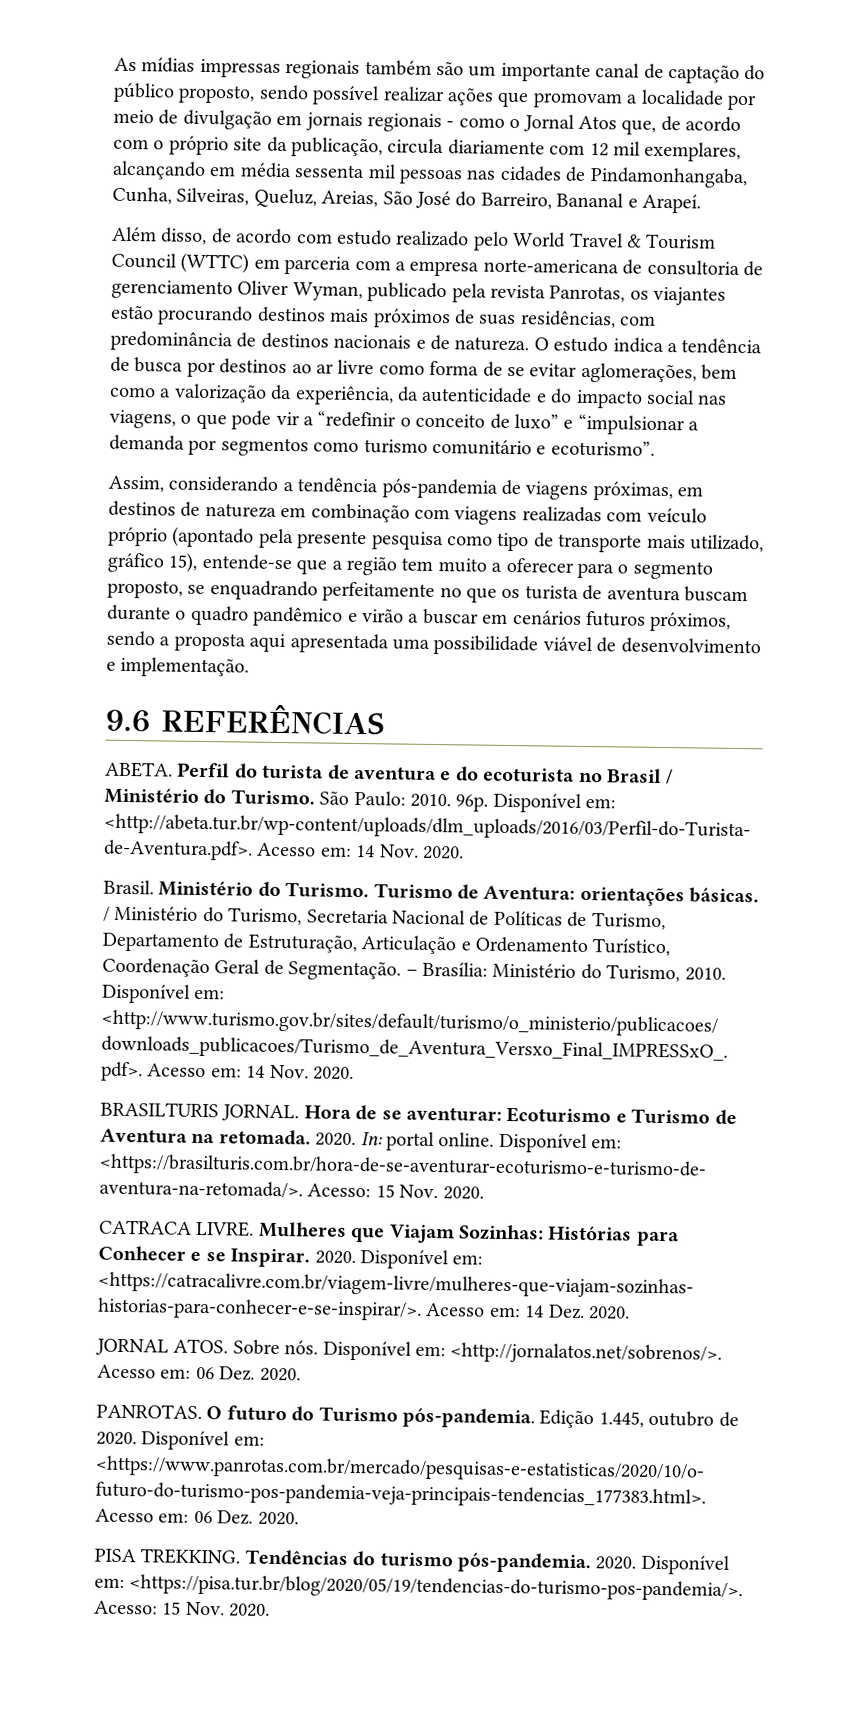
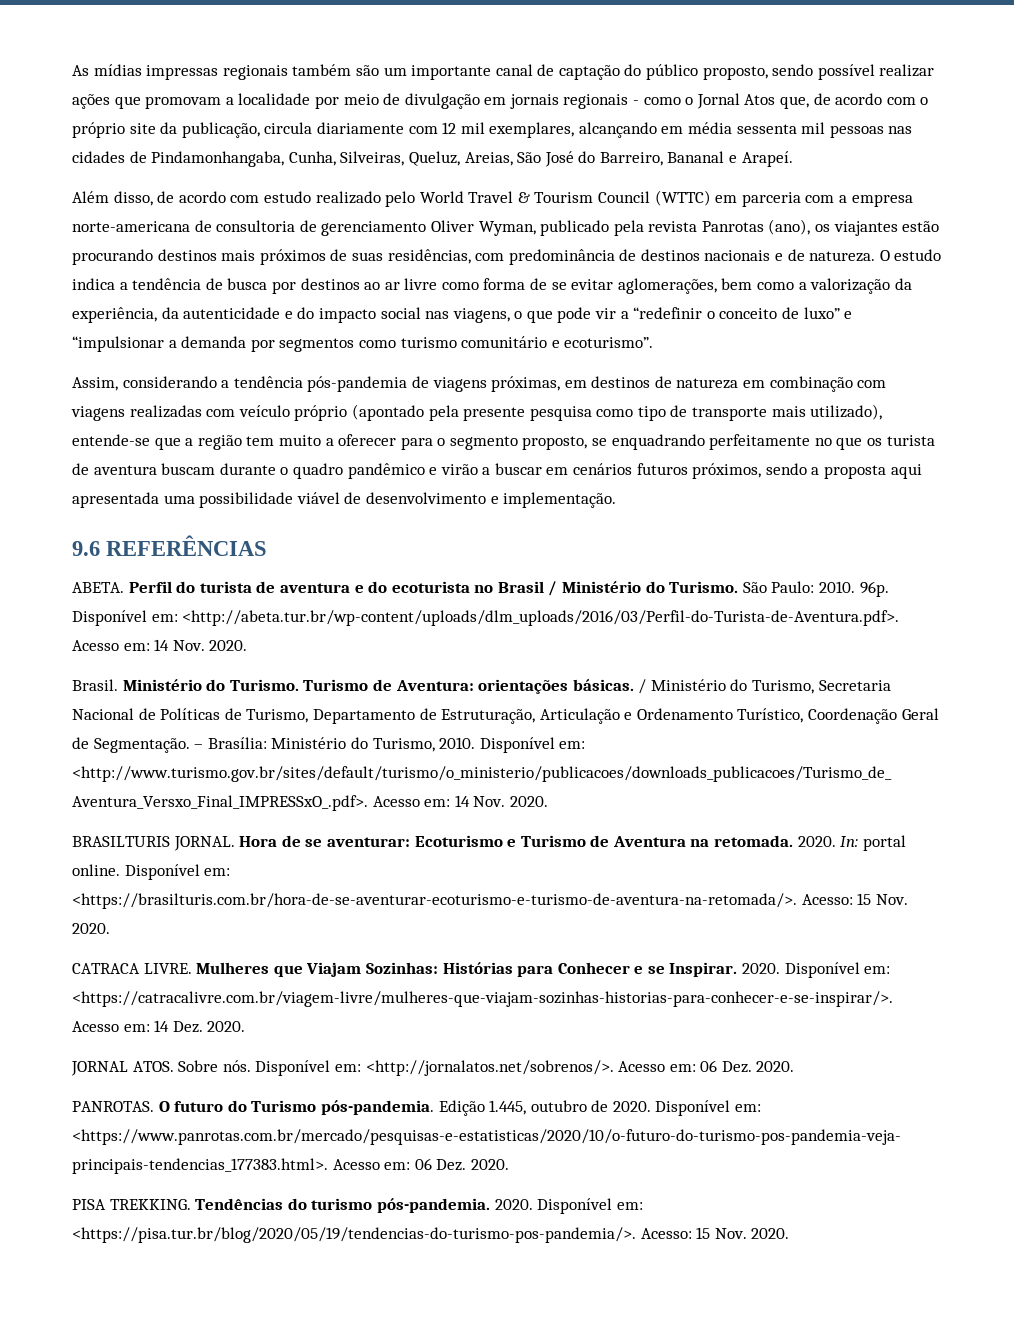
- Além disso, de acordo com estudo realizado pelo World Travel & Tourism Council (WTTC) em parceria com a empresa norte-americana de consultoria de gerenciamento Oliver Wyman, publicado pela revista Panrotas, os viajantes estão procurando destinos mais próximos de suas residências, com predominância de destinos nacionais e de natureza.
+ Além disso, de acordo com estudo realizado pelo World Travel & Tourism Council (WTTC) em parceria com a empresa norte-americana de consultoria de gerenciamento Oliver Wyman, publicado pela revista Panrotas (ano), os viajantes estão procurando destinos mais próximos de suas residências, com predominância de destinos nacionais e de natureza.
- Assim, considerando a tendência pós-pandemia de viagens próximas, em destinos de natureza em combinação com viagens realizadas com veículo próprio (apontado pela presente pesquisa como tipo de transporte mais utilizado, gráfico 15), entende-se que a região tem muito a oferecer para o segmento proposto, se enquadrando perfeitamente no que os turista de aventura buscam durante o quadro pandêmico e virão a buscar em cenários futuros próximos, sendo a proposta aqui apresentada uma possibilidade viável de desenvolvimento e implementação.
+ Assim, considerando a tendência pós-pandemia de viagens próximas, em destinos de natureza em combinação com viagens realizadas com veículo próprio (apontado pela presente pesquisa como tipo de transporte mais utilizado), entende-se que a região tem muito a oferecer para o segmento proposto, se enquadrando perfeitamente no que os turista de aventura buscam durante o quadro pandêmico e virão a buscar em cenários futuros próximos, sendo a proposta aqui apresentada uma possibilidade viável de desenvolvimento e implementação.

